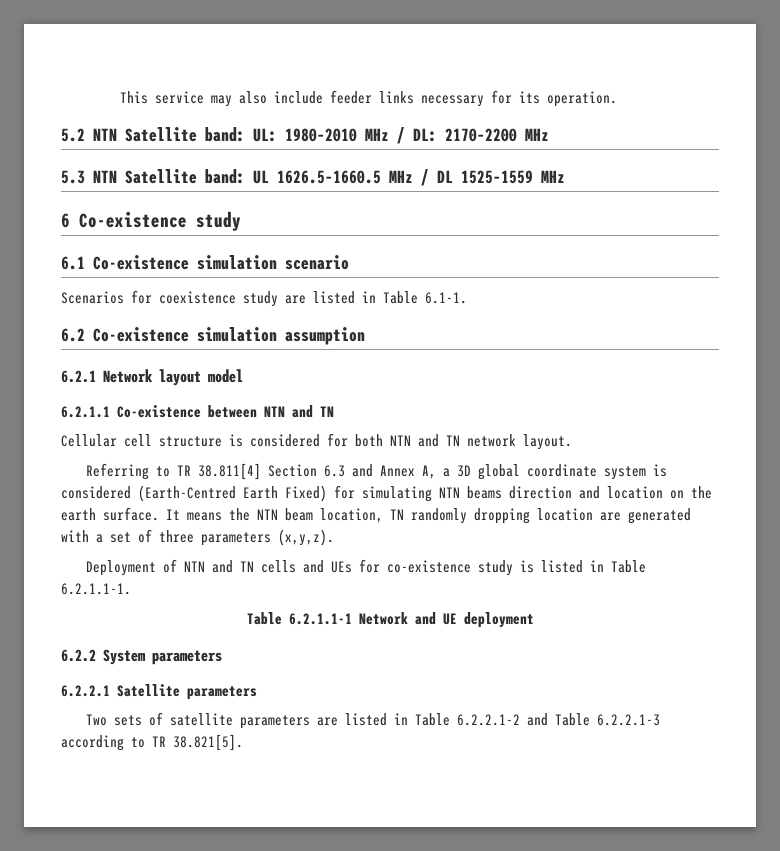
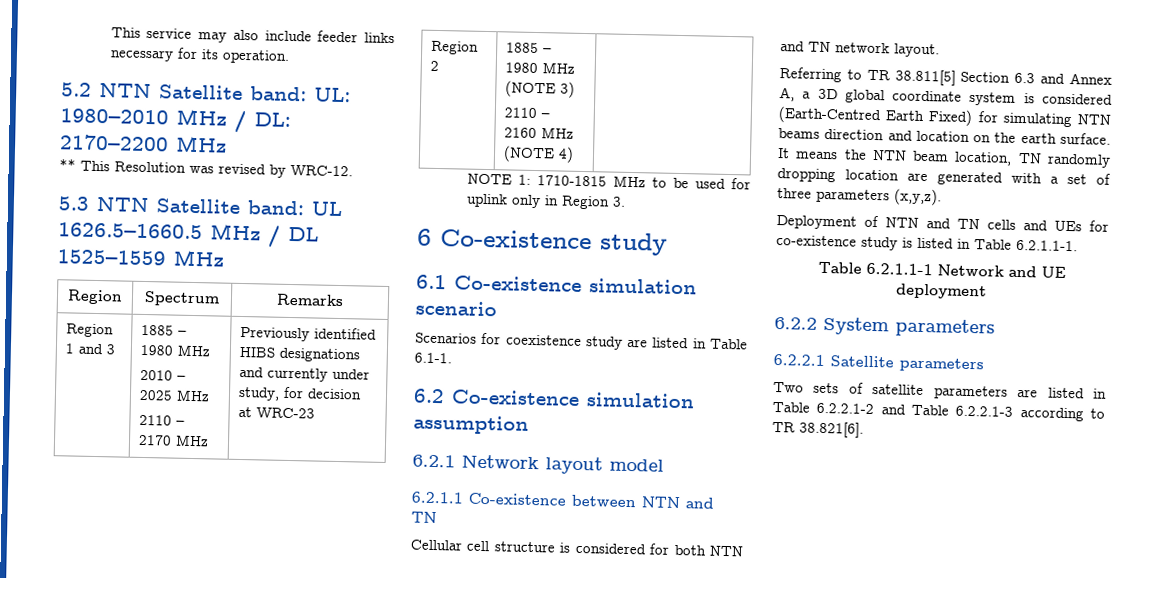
+ ** This Resolution was revised by WRC-12.
+ Region | Spectrum | Remarks
+ Region 1 and 3 | 1885 – 1980 MHz
+ 2010 – 2025 MHz
+ 2110 – 2170 MHz | Previously identified HIBS designations and currently under study, for decision at WRC-23
+ Region 2 | 1885 – 1980 MHz (NOTE 3)
+ 2110 – 2160 MHz (NOTE 4) |
+ NOTE 1: 1710-1815 MHz to be used for uplink only in Region 3.
- Referring to TR 38.811[4] Section 6.3 and Annex A, a 3D global coordinate system is considered (Earth-Centred Earth Fixed) for simulating NTN beams direction and location on the earth surface.
+ Referring to TR 38.811[5] Section 6.3 and Annex A, a 3D global coordinate system is considered (Earth-Centred Earth Fixed) for simulating NTN beams direction and location on the earth surface.
- Two sets of satellite parameters are listed in Table 6.2.2.1-2 and Table 6.2.2.1-3 according to TR 38.821[5].
+ Two sets of satellite parameters are listed in Table 6.2.2.1-2 and Table 6.2.2.1-3 according to TR 38.821[6].

